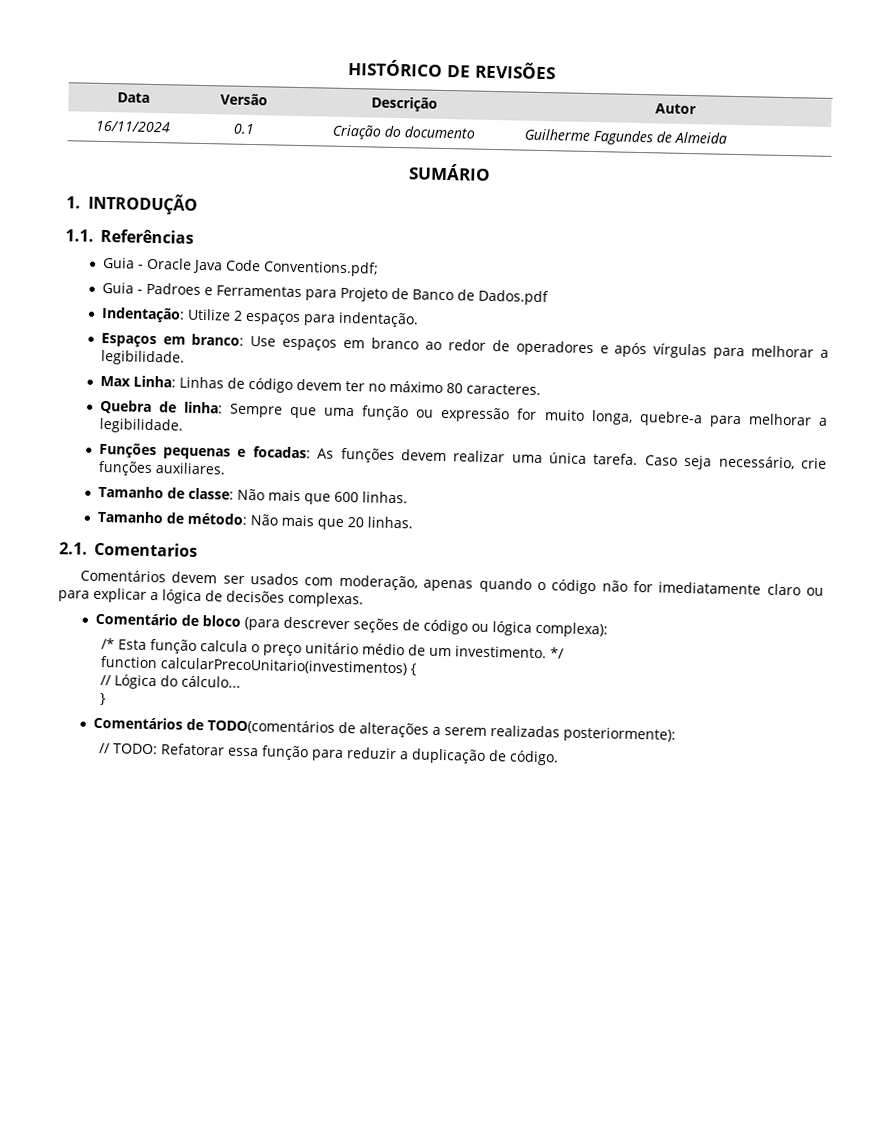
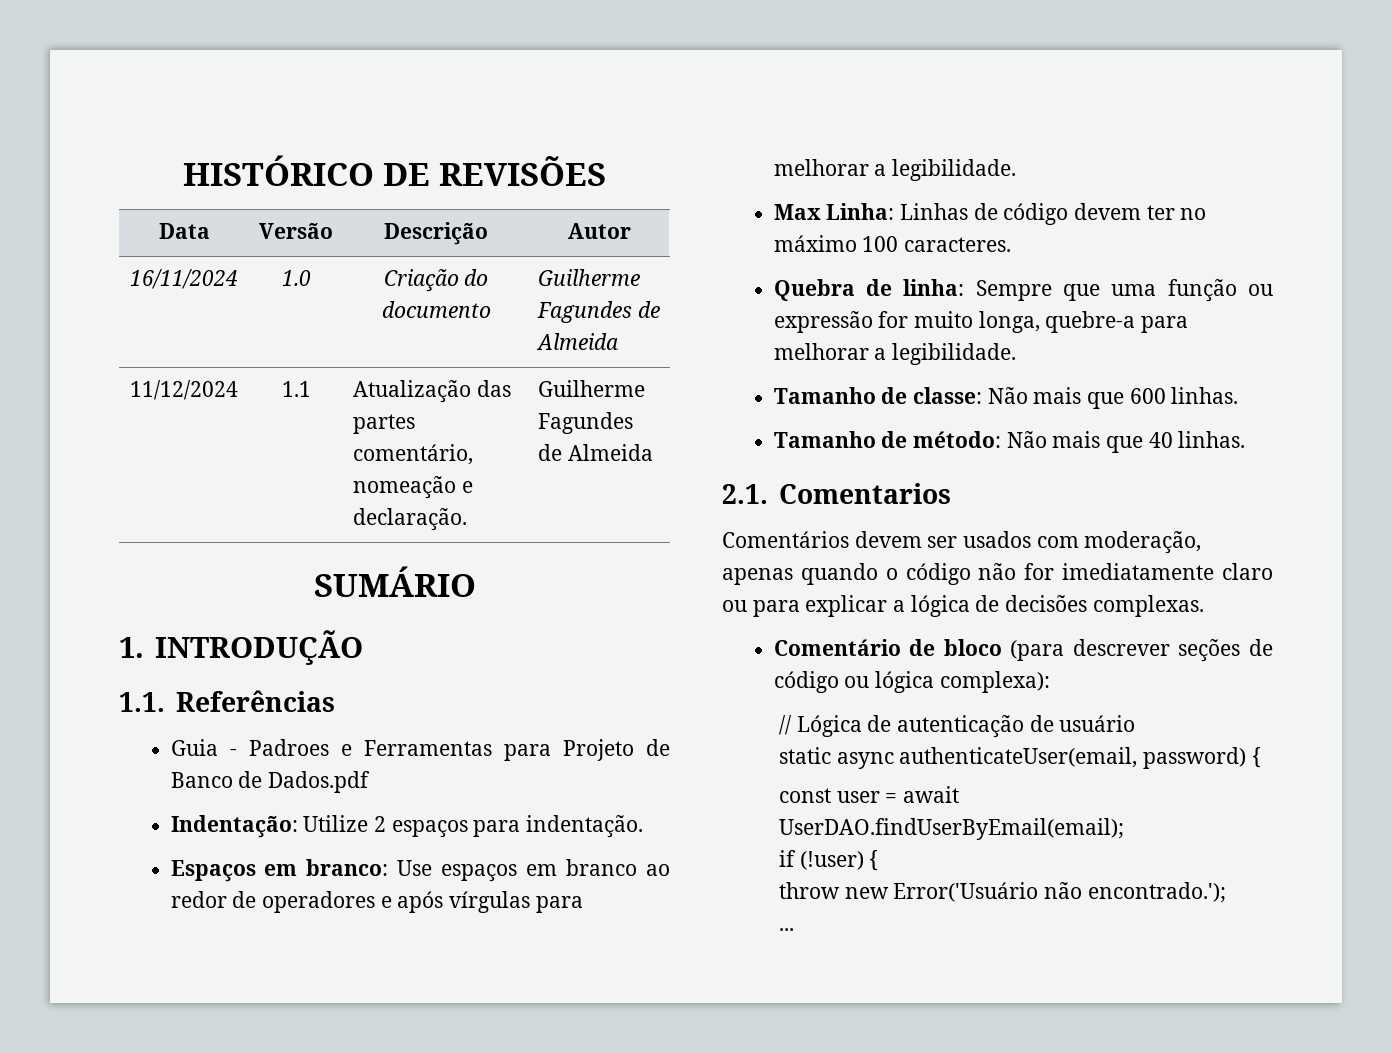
- 16/11/2024 | 0.1 | Criação do documento | Guilherme Fagundes de Almeida
+ 16/11/2024 | 1.0 | Criação do documento | Guilherme Fagundes de Almeida
+ 11/12/2024 | 1.1 | Atualização das partes comentário, nomeação e declaração. | Guilherme Fagundes de Almeida
- Guia - Oracle Java Code Conventions.pdf;
- Max Linha: Linhas de código devem ter no máximo 80 caracteres.
+ Max Linha: Linhas de código devem ter no máximo 100 caracteres.
- Funções pequenas e focadas: As funções devem realizar uma única tarefa. Caso seja necessário, crie funções auxiliares.
- Tamanho de método: Não mais que 20 linhas.
+ Tamanho de método: Não mais que 40 linhas.
- /* Esta função calcula o preço unitário médio de um investimento. */
- function calcularPrecoUnitario(investimentos) {
- // Lógica do cálculo...
- }
- Comentários de TODO(comentários de alterações a serem realizadas posteriormente):
- // TODO: Refatorar essa função para reduzir a duplicação de código.
+ // Lógica de autenticação de usuário
+ static async authenticateUser(email, password) {
+ const user = await UserDAO.findUserByEmail(email);
+ if (!user) {
+ throw new Error('Usuário não encontrado.');
+ ...

